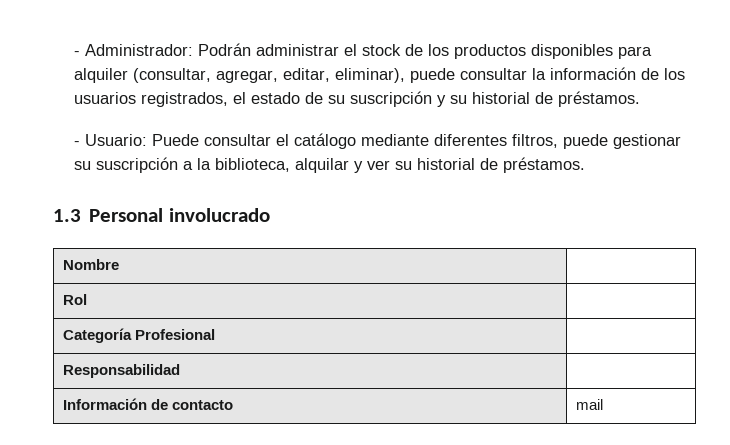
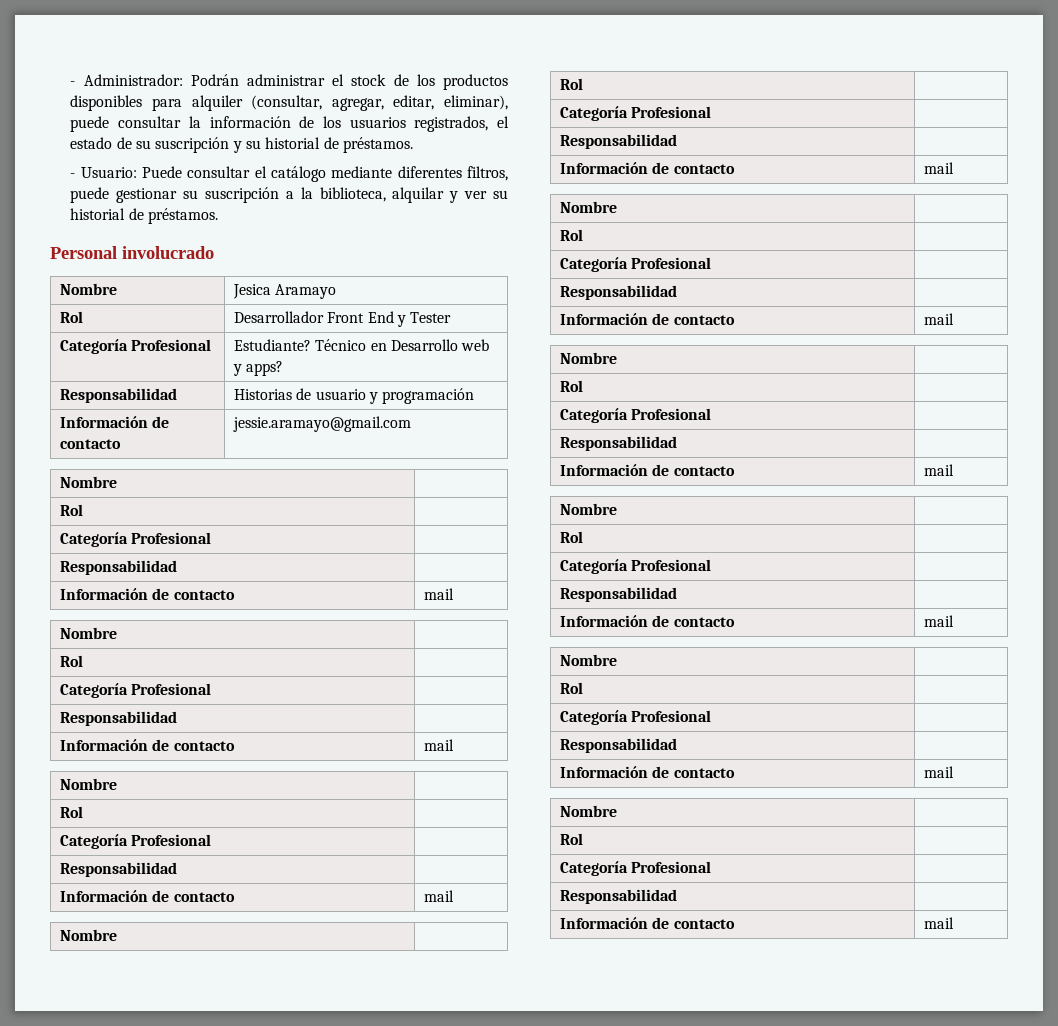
- 1.3 Personal involucrado
+ Personal involucrado
+ Nombre | Jesica Aramayo
+ Rol | Desarrollador Front End y Tester
+ Categoría Profesional | Estudiante? Técnico en Desarrollo web y apps?
+ Responsabilidad | Historias de usuario y programación
+ Información de contacto | jessie.aramayo@gmail.com
+ Nombre |
+ Rol |
+ Categoría Profesional |
+ Responsabilidad |
+ Información de contacto | mail
+ Nombre |
+ Rol |
+ Categoría Profesional |
+ Responsabilidad |
+ Información de contacto | mail
+ Nombre |
+ Rol |
+ Categoría Profesional |
+ Responsabilidad |
+ Información de contacto | mail
+ Nombre |
+ Rol |
+ Categoría Profesional |
+ Responsabilidad |
+ Información de contacto | mail
+ Nombre |
+ Rol |
+ Categoría Profesional |
+ Responsabilidad |
+ Información de contacto | mail
+ Nombre |
+ Rol |
+ Categoría Profesional |
+ Responsabilidad |
+ Información de contacto | mail
+ Nombre |
+ Rol |
+ Categoría Profesional |
+ Responsabilidad |
+ Información de contacto | mail
+ Nombre |
+ Rol |
+ Categoría Profesional |
+ Responsabilidad |
+ Información de contacto | mail

